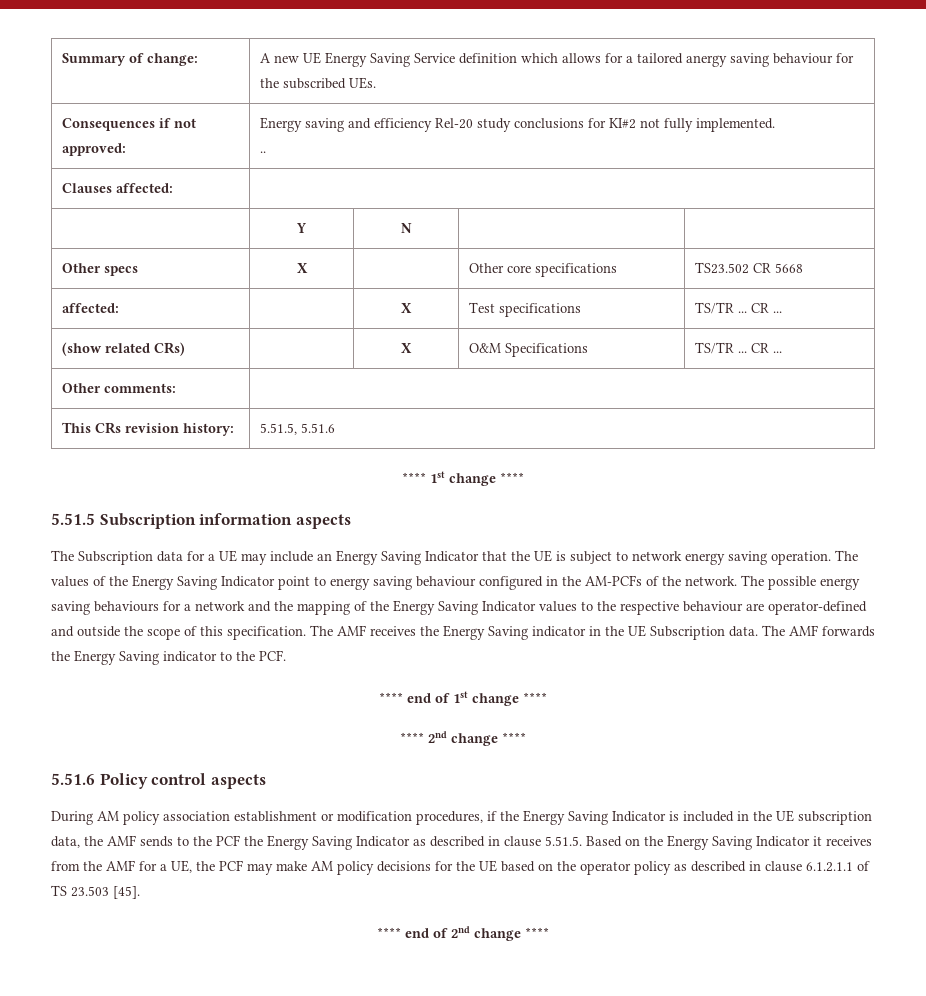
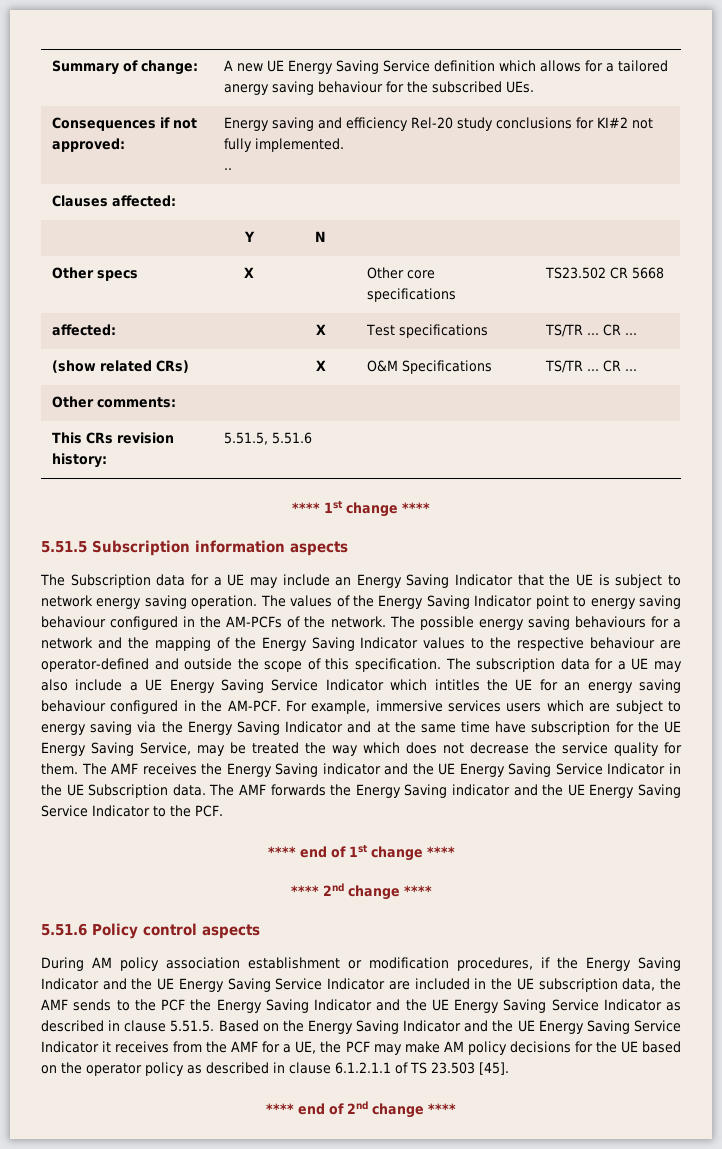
- The AMF receives the Energy Saving indicator in the UE Subscription data.
+ The subscription data for a UE may also include a UE Energy Saving Service Indicator which intitles the UE for an energy saving behaviour configured in the AM-PCF. For example, immersive services users which are subject to energy saving via the Energy Saving Indicator and at the same time have subscription for the UE Energy Saving Service, may be treated the way which does not decrease the service quality for them. The AMF receives the Energy Saving indicator and the UE Energy Saving Service Indicator in the UE Subscription data.
- The AMF forwards the Energy Saving indicator to the PCF.
+ The AMF forwards the Energy Saving indicator and the UE Energy Saving Service Indicator to the PCF.
- During AM policy association establishment or modification procedures, if the Energy Saving Indicator is included in the UE subscription data, the AMF sends to the PCF the Energy Saving Indicator as described in clause 5.51.5. Based on the Energy Saving Indicator it receives from the AMF for a UE, the PCF may make AM policy decisions for the UE based on the operator policy as described in clause 6.1.2.1.1 of TS 23.503 [45].
+ During AM policy association establishment or modification procedures, if the Energy Saving Indicator and the UE Energy Saving Service Indicator are included in the UE subscription data, the AMF sends to the PCF the Energy Saving Indicator and the UE Energy Saving Service Indicator as described in clause 5.51.5. Based on the Energy Saving Indicator and the UE Energy Saving Service Indicator it receives from the AMF for a UE, the PCF may make AM policy decisions for the UE based on the operator policy as described in clause 6.1.2.1.1 of TS 23.503 [45].

